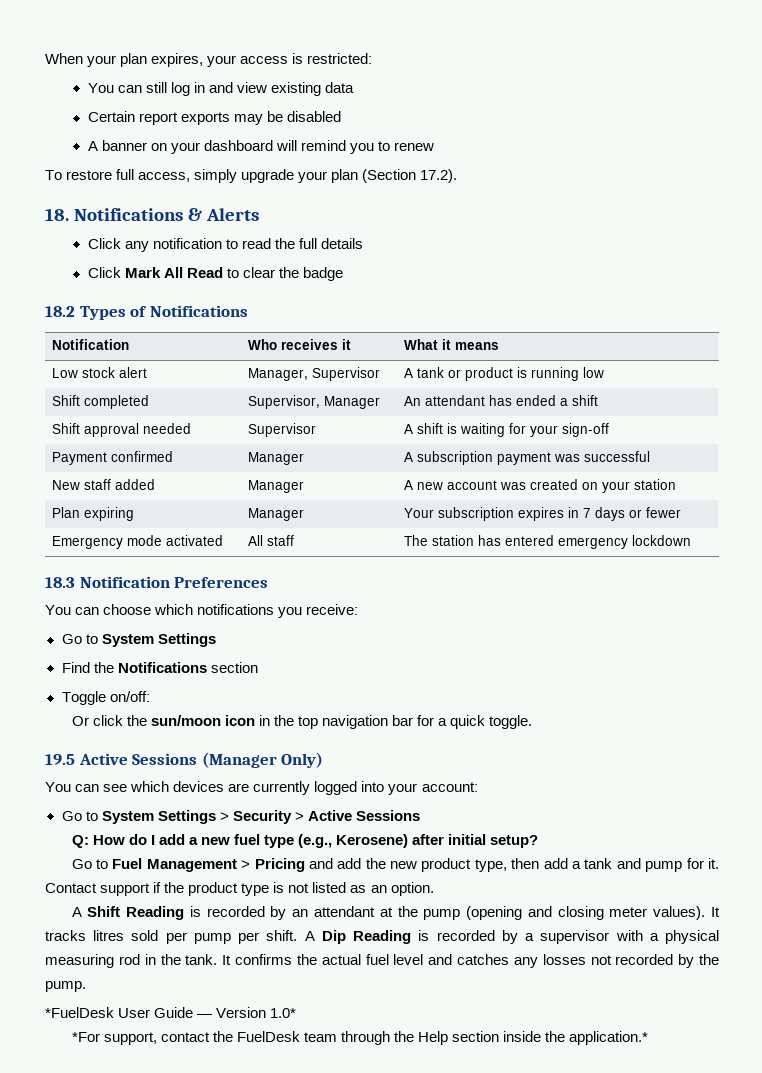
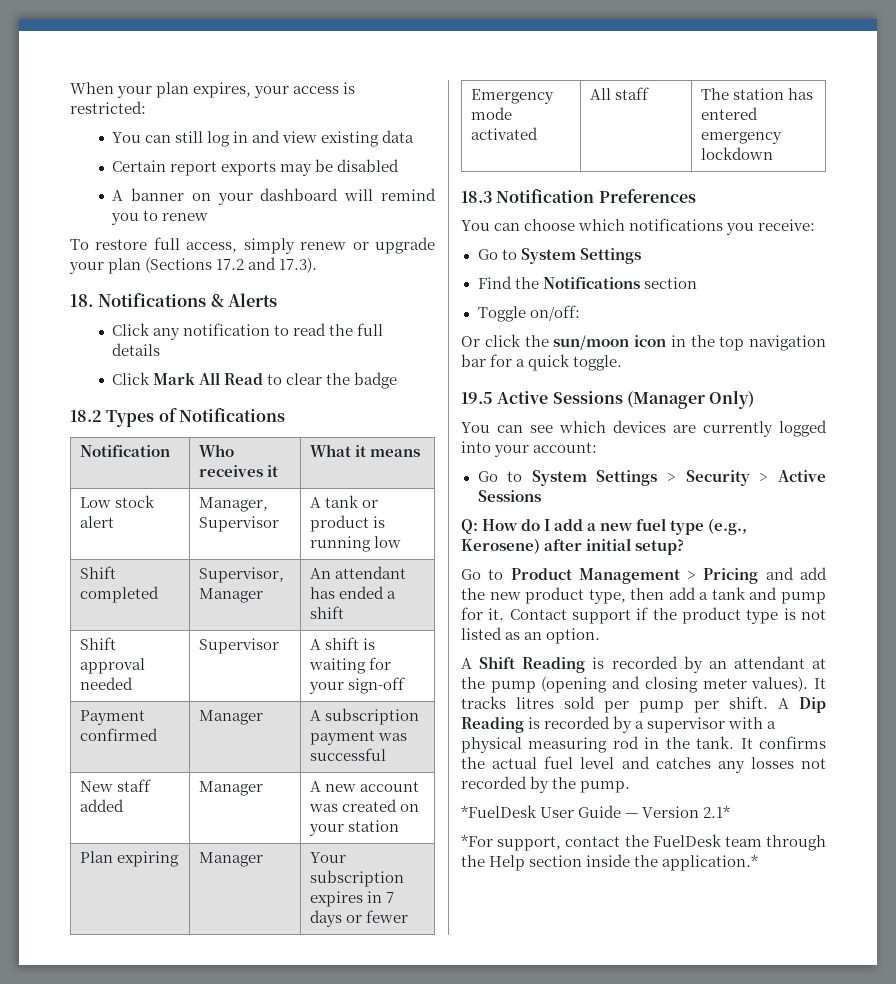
- To restore full access, simply upgrade your plan (Section 17.2).
+ To restore full access, simply renew or upgrade your plan (Sections 17.2 and 17.3).
- Go to Fuel Management > Pricing and add the new product type, then add a tank and pump for it.
+ Go to Product Management > Pricing and add the new product type, then add a tank and pump for it.
- *FuelDesk User Guide — Version 1.0*
+ *FuelDesk User Guide — Version 2.1*

